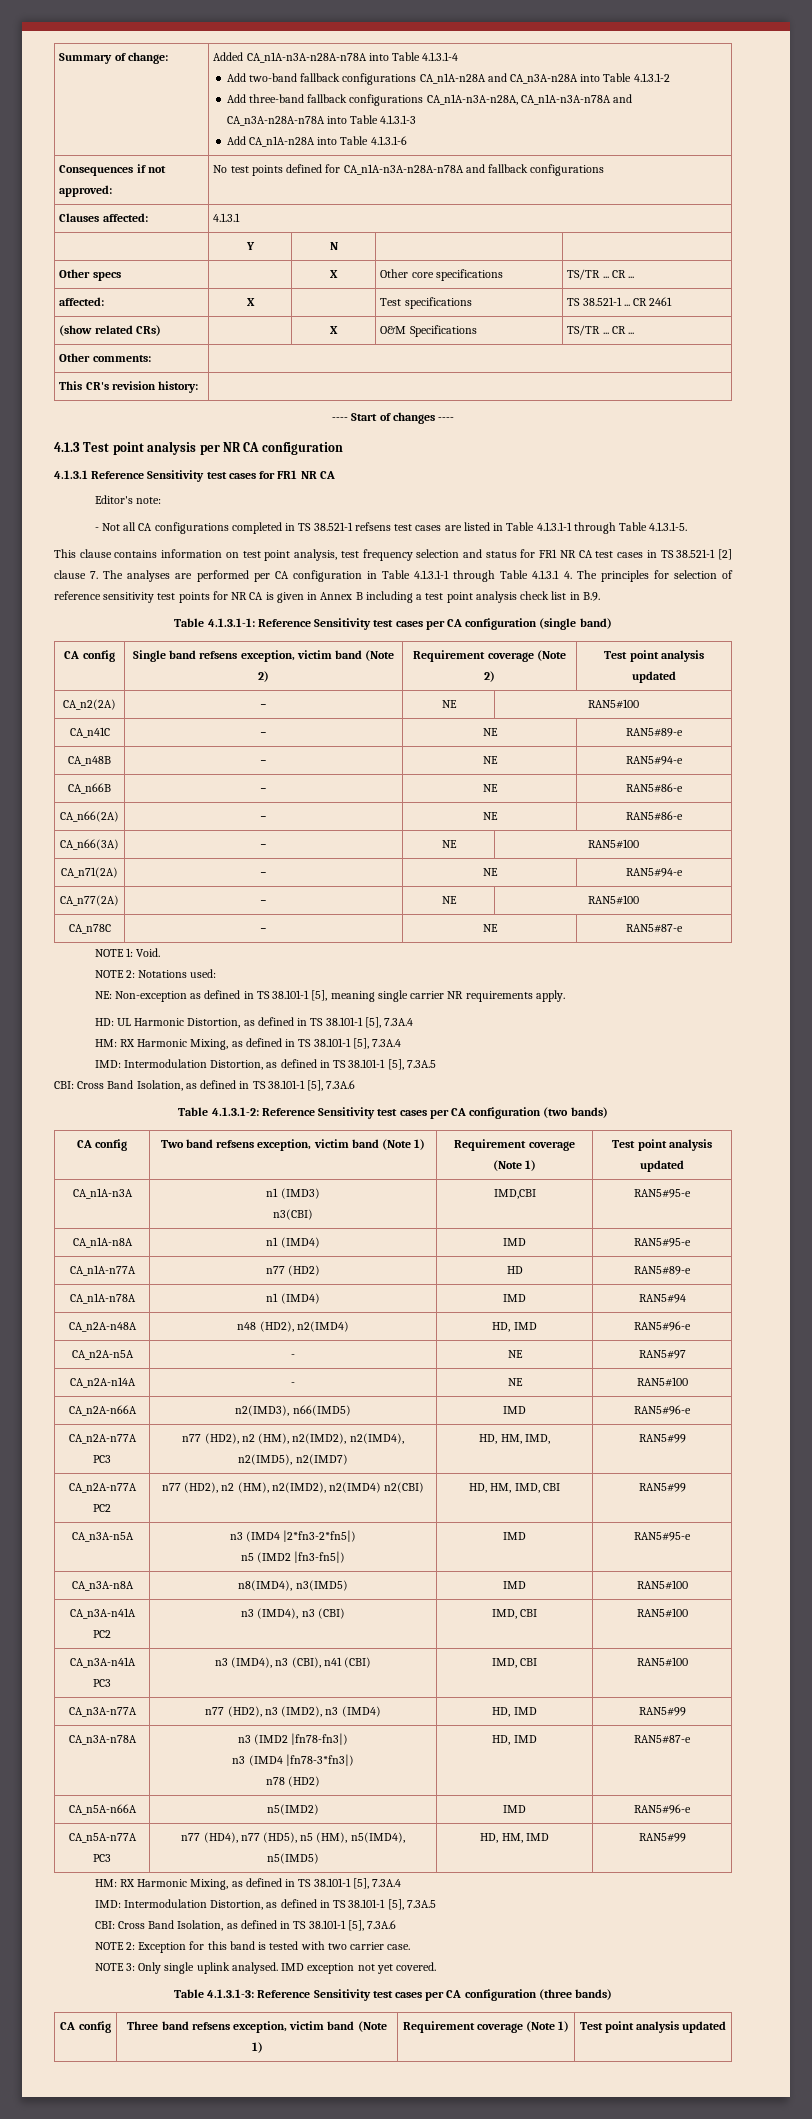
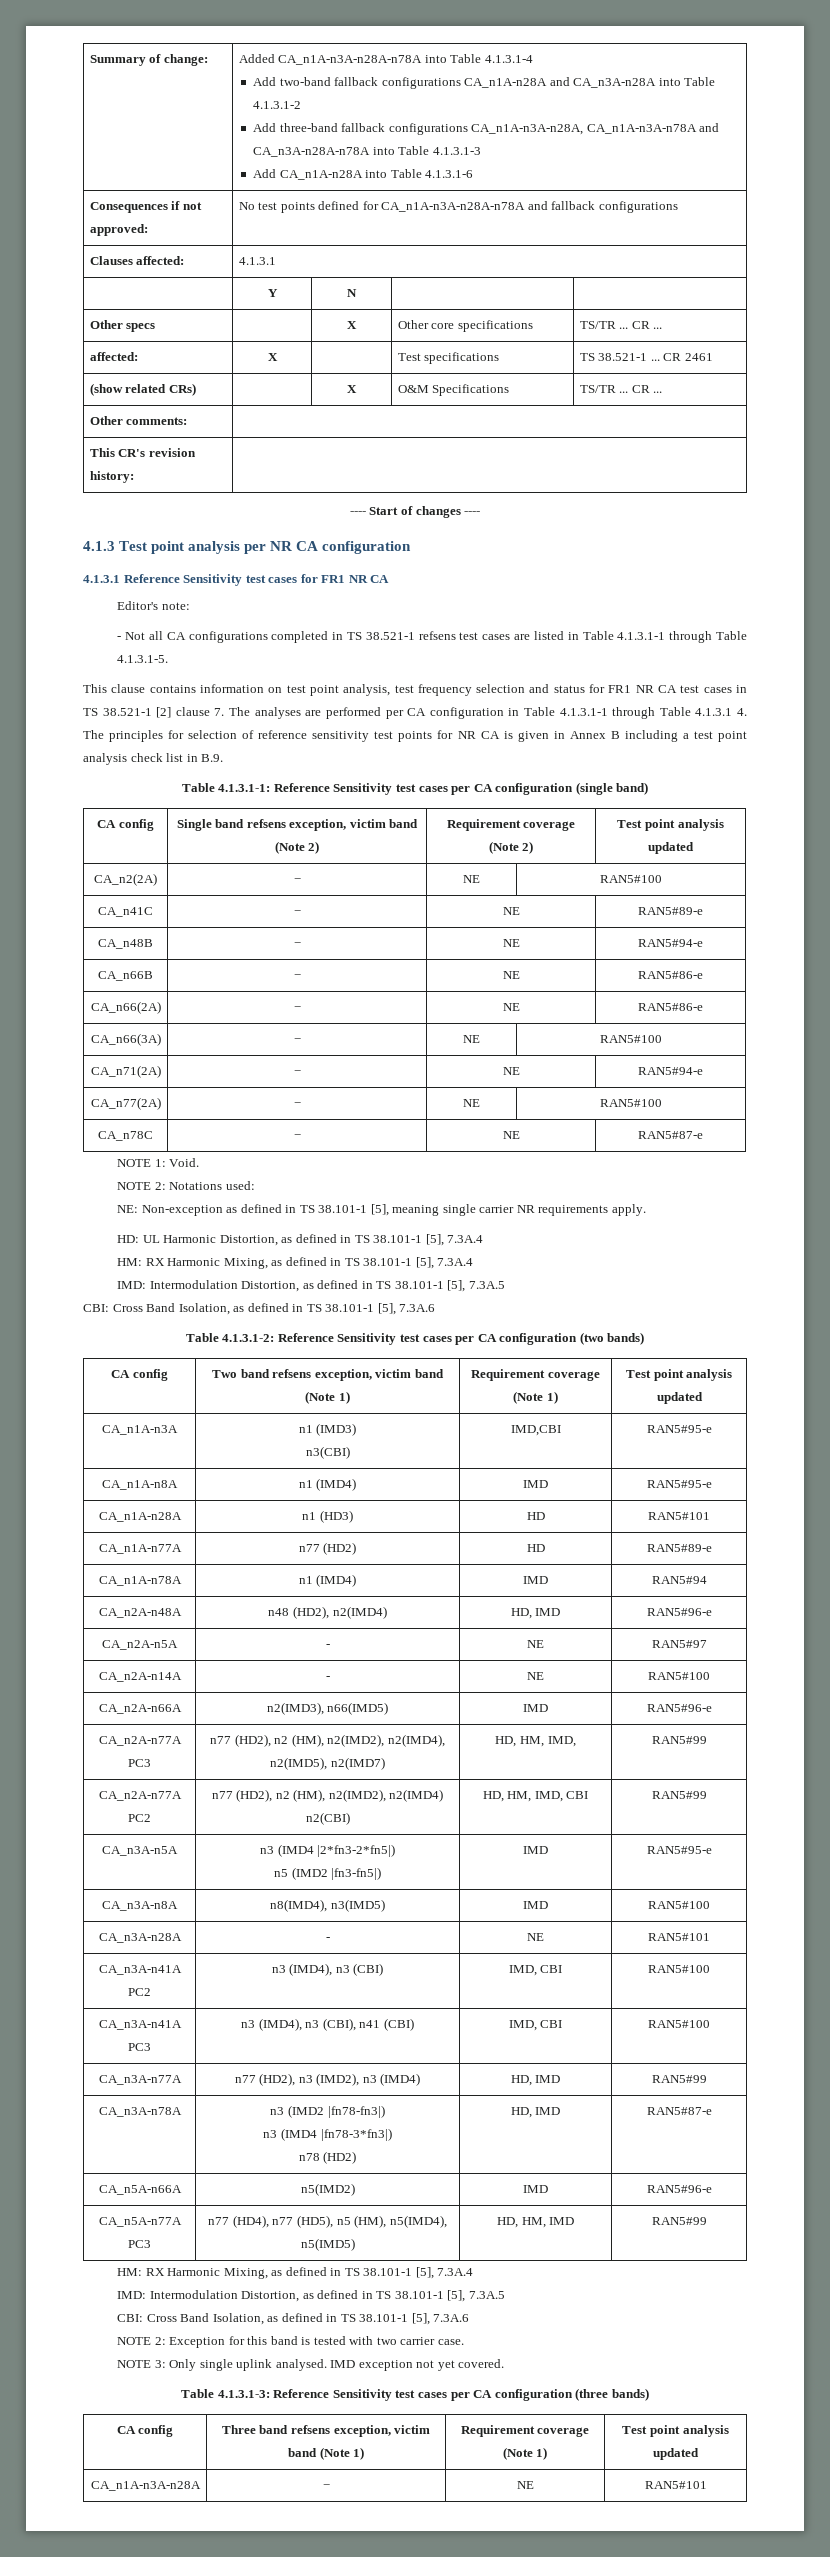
+ CA_n1A-n28A | n1 (HD3) | HD | RAN5#101
+ CA_n3A-n28A | - | NE | RAN5#101
+ CA_n1A-n3A-n28A | − | NE | RAN5#101

